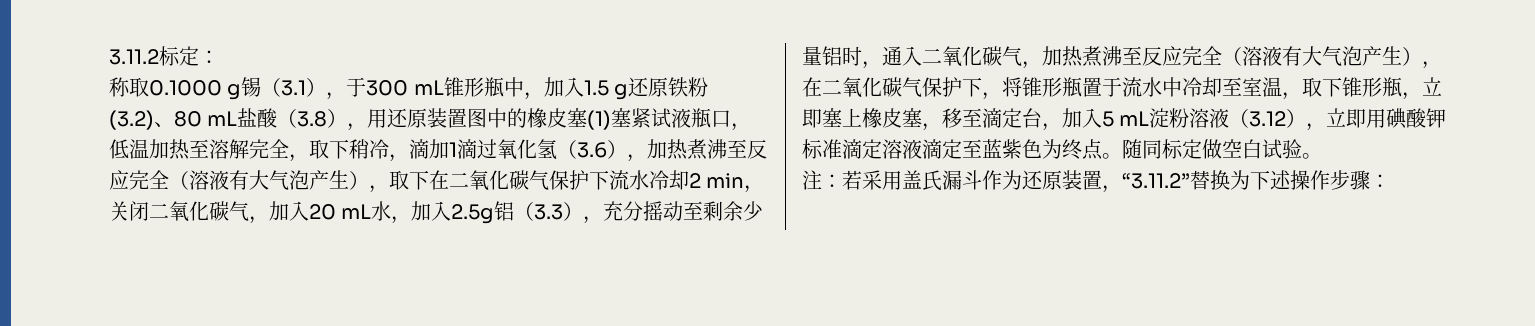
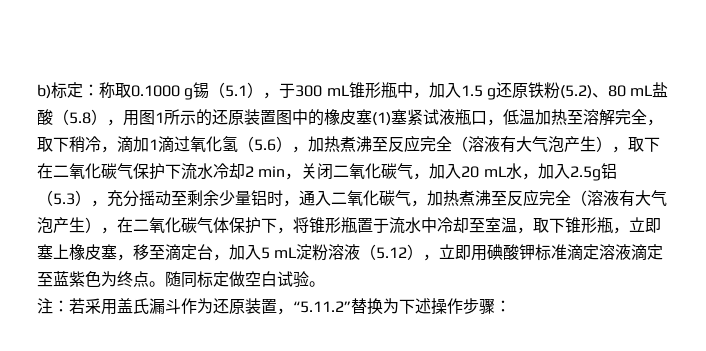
- 3.11.2标定：
- 称取0.1000 g锡（3.1），于300 mL锥形瓶中，加入1.5 g还原铁粉(3.2)、80 mL盐酸（3.8），用还原装置图中的橡皮塞(1)塞紧试液瓶口，低温加热至溶解完全，取下稍冷，滴加1滴过氧化氢（3.6），加热煮沸至反应完全（溶液有大气泡产生），取下在二氧化碳气保护下流水冷却2 min，关闭二氧化碳气，加入20 mL水，加入2.5g铝（3.3），充分摇动至剩余少量铝时，通入二氧化碳气，加热煮沸至反应完全（溶液有大气泡产生），在二氧化碳气保护下，将锥形瓶置于流水中冷却至室温，取下锥形瓶，立即塞上橡皮塞，移至滴定台，加入5 mL淀粉溶液（3.12），立即用碘酸钾标准滴定溶液滴定至蓝紫色为终点。
+ b)标定：称取0.1000 g锡（5.1），于300 mL锥形瓶中，加入1.5 g还原铁粉(5.2)、80 mL盐酸（5.8），用图1所示的还原装置图中的橡皮塞(1)塞紧试液瓶口，低温加热至溶解完全，取下稍冷，滴加1滴过氧化氢（5.6），加热煮沸至反应完全（溶液有大气泡产生），取下在二氧化碳气保护下流水冷却2 min，关闭二氧化碳气，加入20 mL水，加入2.5g铝（5.3），充分摇动至剩余少量铝时，通入二氧化碳气，加热煮沸至反应完全（溶液有大气泡产生），在二氧化碳气体保护下，将锥形瓶置于流水中冷却至室温，取下锥形瓶，立即塞上橡皮塞，移至滴定台，加入5 mL淀粉溶液（5.12），立即用碘酸钾标准滴定溶液滴定至蓝紫色为终点。
- 注：若采用盖氏漏斗作为还原装置，“3.11.2”替换为下述操作步骤：
+ 注：若采用盖氏漏斗作为还原装置，“5.11.2”替换为下述操作步骤：

